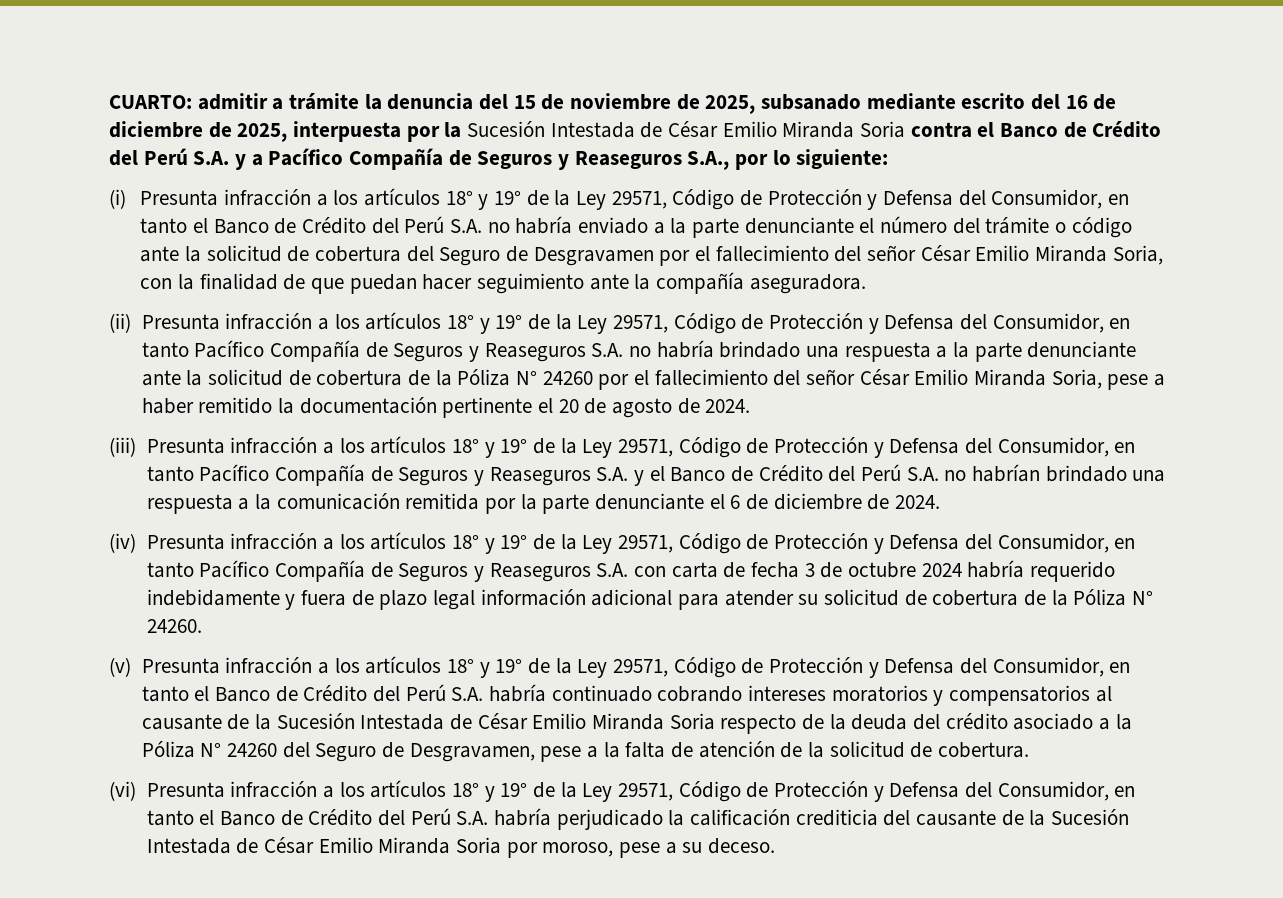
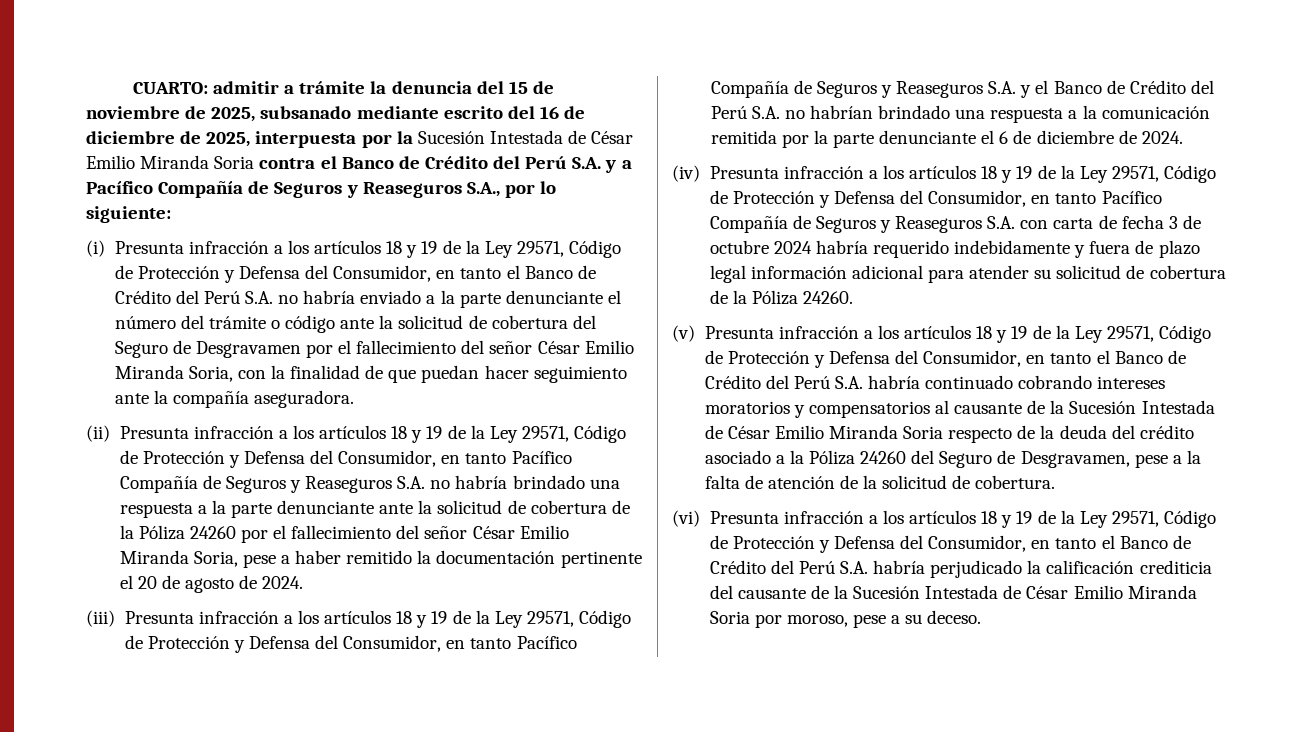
- (i) Presunta infracción a los artículos 18° y 19° de la Ley 29571, Código de Protección y Defensa del Consumidor, en tanto el Banco de Crédito del Perú S.A. no habría enviado a la parte denunciante el número del trámite o código ante la solicitud de cobertura del Seguro de Desgravamen por el fallecimiento del señor César Emilio Miranda Soria, con la finalidad de que puedan hacer seguimiento ante la compañía aseguradora.
+ (i) Presunta infracción a los artículos 18 y 19 de la Ley 29571, Código de Protección y Defensa del Consumidor, en tanto el Banco de Crédito del Perú S.A. no habría enviado a la parte denunciante el número del trámite o código ante la solicitud de cobertura del Seguro de Desgravamen por el fallecimiento del señor César Emilio Miranda Soria, con la finalidad de que puedan hacer seguimiento ante la compañía aseguradora.
- (ii) Presunta infracción a los artículos 18° y 19° de la Ley 29571, Código de Protección y Defensa del Consumidor, en tanto Pacífico Compañía de Seguros y Reaseguros S.A. no habría brindado una respuesta a la parte denunciante ante la solicitud de cobertura de la Póliza N° 24260 por el fallecimiento del señor César Emilio Miranda Soria, pese a haber remitido la documentación pertinente el 20 de agosto de 2024.
+ (ii) Presunta infracción a los artículos 18 y 19 de la Ley 29571, Código de Protección y Defensa del Consumidor, en tanto Pacífico Compañía de Seguros y Reaseguros S.A. no habría brindado una respuesta a la parte denunciante ante la solicitud de cobertura de la Póliza 24260 por el fallecimiento del señor César Emilio Miranda Soria, pese a haber remitido la documentación pertinente el 20 de agosto de 2024.
- (iii) Presunta infracción a los artículos 18° y 19° de la Ley 29571, Código de Protección y Defensa del Consumidor, en tanto Pacífico Compañía de Seguros y Reaseguros S.A. y el Banco de Crédito del Perú S.A. no habrían brindado una respuesta a la comunicación remitida por la parte denunciante el 6 de diciembre de 2024.
+ (iii) Presunta infracción a los artículos 18 y 19 de la Ley 29571, Código de Protección y Defensa del Consumidor, en tanto Pacífico Compañía de Seguros y Reaseguros S.A. y el Banco de Crédito del Perú S.A. no habrían brindado una respuesta a la comunicación remitida por la parte denunciante el 6 de diciembre de 2024.
- (iv) Presunta infracción a los artículos 18° y 19° de la Ley 29571, Código de Protección y Defensa del Consumidor, en tanto Pacífico Compañía de Seguros y Reaseguros S.A. con carta de fecha 3 de octubre 2024 habría requerido indebidamente y fuera de plazo legal información adicional para atender su solicitud de cobertura de la Póliza N° 24260.
+ (iv) Presunta infracción a los artículos 18 y 19 de la Ley 29571, Código de Protección y Defensa del Consumidor, en tanto Pacífico Compañía de Seguros y Reaseguros S.A. con carta de fecha 3 de octubre 2024 habría requerido indebidamente y fuera de plazo legal información adicional para atender su solicitud de cobertura de la Póliza 24260.
- (v) Presunta infracción a los artículos 18° y 19° de la Ley 29571, Código de Protección y Defensa del Consumidor, en tanto el Banco de Crédito del Perú S.A. habría continuado cobrando intereses moratorios y compensatorios al causante de la Sucesión Intestada de César Emilio Miranda Soria respecto de la deuda del crédito asociado a la Póliza N° 24260 del Seguro de Desgravamen, pese a la falta de atención de la solicitud de cobertura.
+ (v) Presunta infracción a los artículos 18 y 19 de la Ley 29571, Código de Protección y Defensa del Consumidor, en tanto el Banco de Crédito del Perú S.A. habría continuado cobrando intereses moratorios y compensatorios al causante de la Sucesión Intestada de César Emilio Miranda Soria respecto de la deuda del crédito asociado a la Póliza 24260 del Seguro de Desgravamen, pese a la falta de atención de la solicitud de cobertura.
- (vi) Presunta infracción a los artículos 18° y 19° de la Ley 29571, Código de Protección y Defensa del Consumidor, en tanto el Banco de Crédito del Perú S.A. habría perjudicado la calificación crediticia del causante de la Sucesión Intestada de César Emilio Miranda Soria por moroso, pese a su deceso.
+ (vi) Presunta infracción a los artículos 18 y 19 de la Ley 29571, Código de Protección y Defensa del Consumidor, en tanto el Banco de Crédito del Perú S.A. habría perjudicado la calificación crediticia del causante de la Sucesión Intestada de César Emilio Miranda Soria por moroso, pese a su deceso.

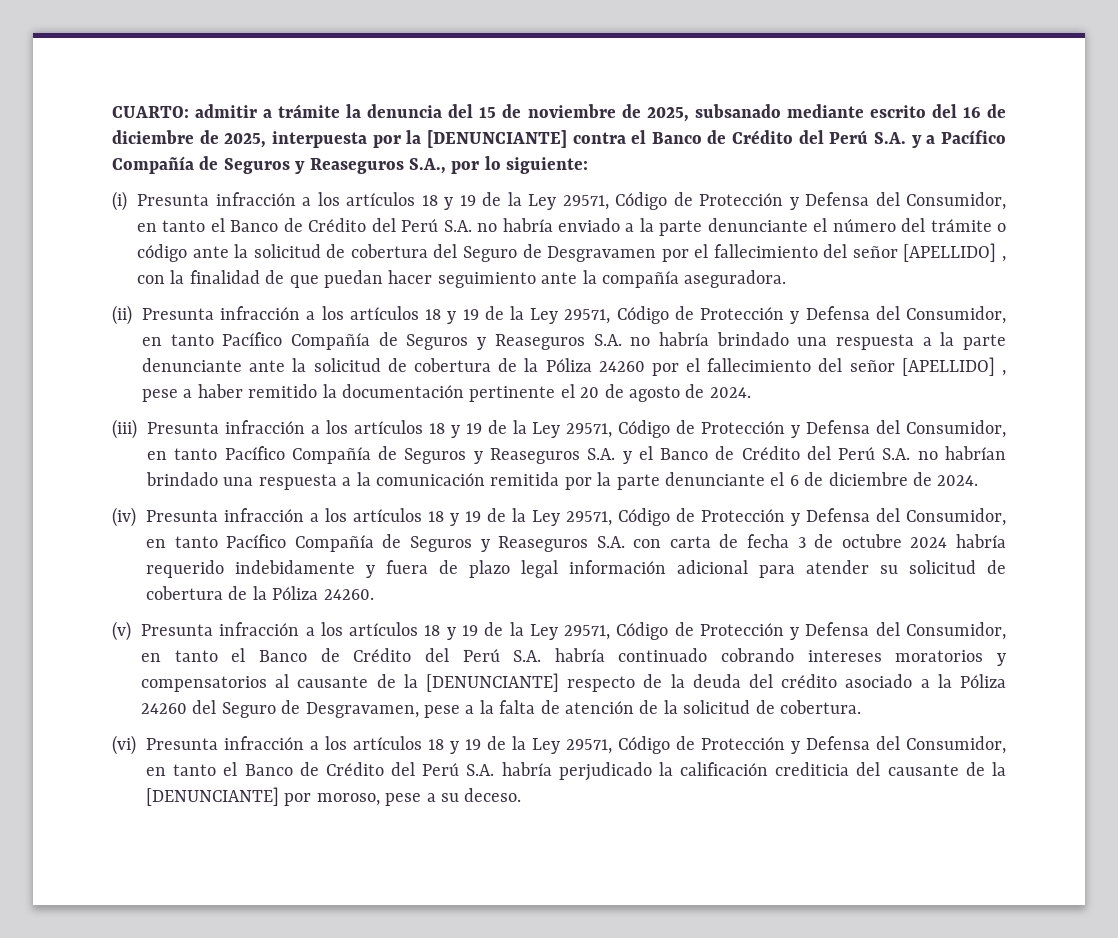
- CUARTO: admitir a trámite la denuncia del 15 de noviembre de 2025, subsanado mediante escrito del 16 de diciembre de 2025, interpuesta por la Sucesión Intestada de César Emilio Miranda Soria contra el Banco de Crédito del Perú S.A. y a Pacífico Compañía de Seguros y Reaseguros S.A., por lo siguiente:
+ CUARTO: admitir a trámite la denuncia del 15 de noviembre de 2025, subsanado mediante escrito del 16 de diciembre de 2025, interpuesta por la [DENUNCIANTE] contra el Banco de Crédito del Perú S.A. y a Pacífico Compañía de Seguros y Reaseguros S.A., por lo siguiente:
- (i) Presunta infracción a los artículos 18 y 19 de la Ley 29571, Código de Protección y Defensa del Consumidor, en tanto el Banco de Crédito del Perú S.A. no habría enviado a la parte denunciante el número del trámite o código ante la solicitud de cobertura del Seguro de Desgravamen por el fallecimiento del señor César Emilio Miranda Soria, con la finalidad de que puedan hacer seguimiento ante la compañía aseguradora.
+ (i) Presunta infracción a los artículos 18 y 19 de la Ley 29571, Código de Protección y Defensa del Consumidor, en tanto el Banco de Crédito del Perú S.A. no habría enviado a la parte denunciante el número del trámite o código ante la solicitud de cobertura del Seguro de Desgravamen por el fallecimiento del señor [APELLIDO] , con la finalidad de que puedan hacer seguimiento ante la compañía aseguradora.
- (ii) Presunta infracción a los artículos 18 y 19 de la Ley 29571, Código de Protección y Defensa del Consumidor, en tanto Pacífico Compañía de Seguros y Reaseguros S.A. no habría brindado una respuesta a la parte denunciante ante la solicitud de cobertura de la Póliza 24260 por el fallecimiento del señor César Emilio Miranda Soria, pese a haber remitido la documentación pertinente el 20 de agosto de 2024.
+ (ii) Presunta infracción a los artículos 18 y 19 de la Ley 29571, Código de Protección y Defensa del Consumidor, en tanto Pacífico Compañía de Seguros y Reaseguros S.A. no habría brindado una respuesta a la parte denunciante ante la solicitud de cobertura de la Póliza 24260 por el fallecimiento del señor [APELLIDO] , pese a haber remitido la documentación pertinente el 20 de agosto de 2024.
- (v) Presunta infracción a los artículos 18 y 19 de la Ley 29571, Código de Protección y Defensa del Consumidor, en tanto el Banco de Crédito del Perú S.A. habría continuado cobrando intereses moratorios y compensatorios al causante de la Sucesión Intestada de César Emilio Miranda Soria respecto de la deuda del crédito asociado a la Póliza 24260 del Seguro de Desgravamen, pese a la falta de atención de la solicitud de cobertura.
+ (v) Presunta infracción a los artículos 18 y 19 de la Ley 29571, Código de Protección y Defensa del Consumidor, en tanto el Banco de Crédito del Perú S.A. habría continuado cobrando intereses moratorios y compensatorios al causante de la [DENUNCIANTE] respecto de la deuda del crédito asociado a la Póliza 24260 del Seguro de Desgravamen, pese a la falta de atención de la solicitud de cobertura.
- (vi) Presunta infracción a los artículos 18 y 19 de la Ley 29571, Código de Protección y Defensa del Consumidor, en tanto el Banco de Crédito del Perú S.A. habría perjudicado la calificación crediticia del causante de la Sucesión Intestada de César Emilio Miranda Soria por moroso, pese a su deceso.
+ (vi) Presunta infracción a los artículos 18 y 19 de la Ley 29571, Código de Protección y Defensa del Consumidor, en tanto el Banco de Crédito del Perú S.A. habría perjudicado la calificación crediticia del causante de la [DENUNCIANTE] por moroso, pese a su deceso.

